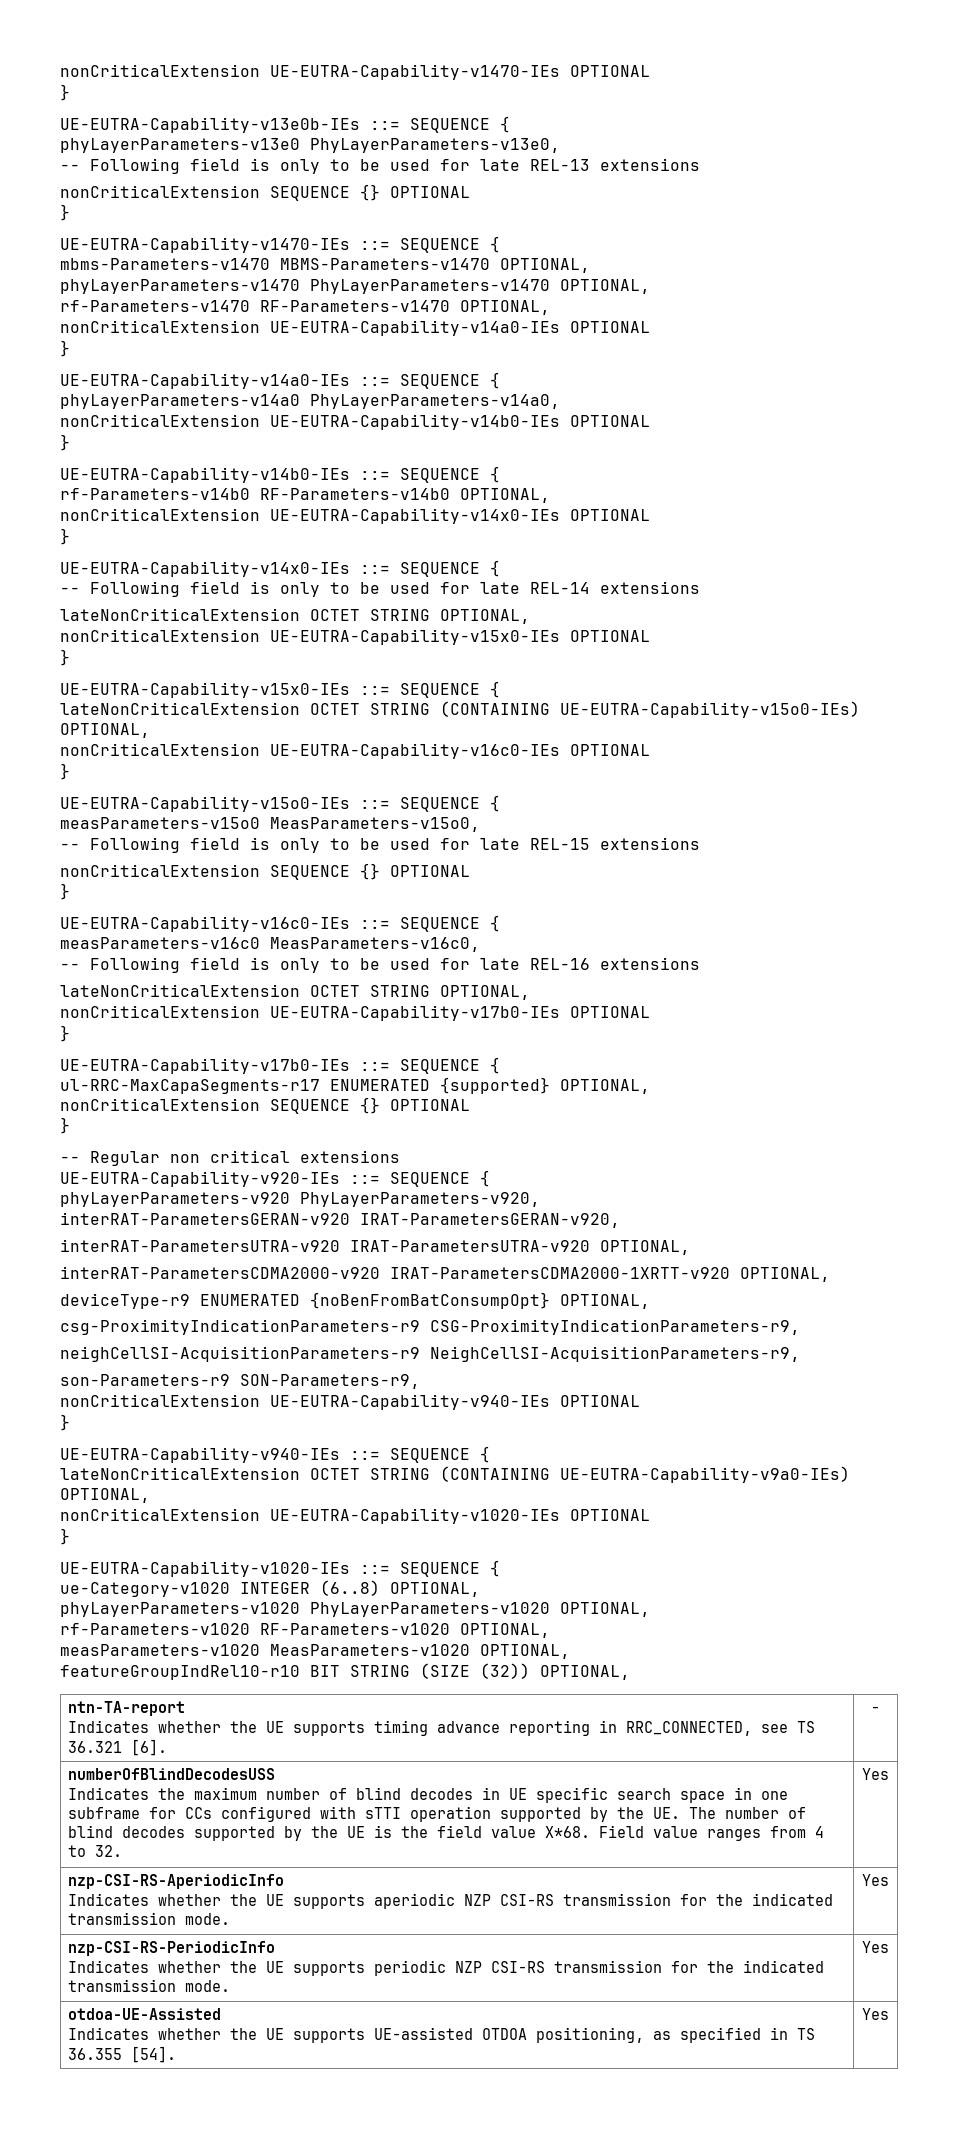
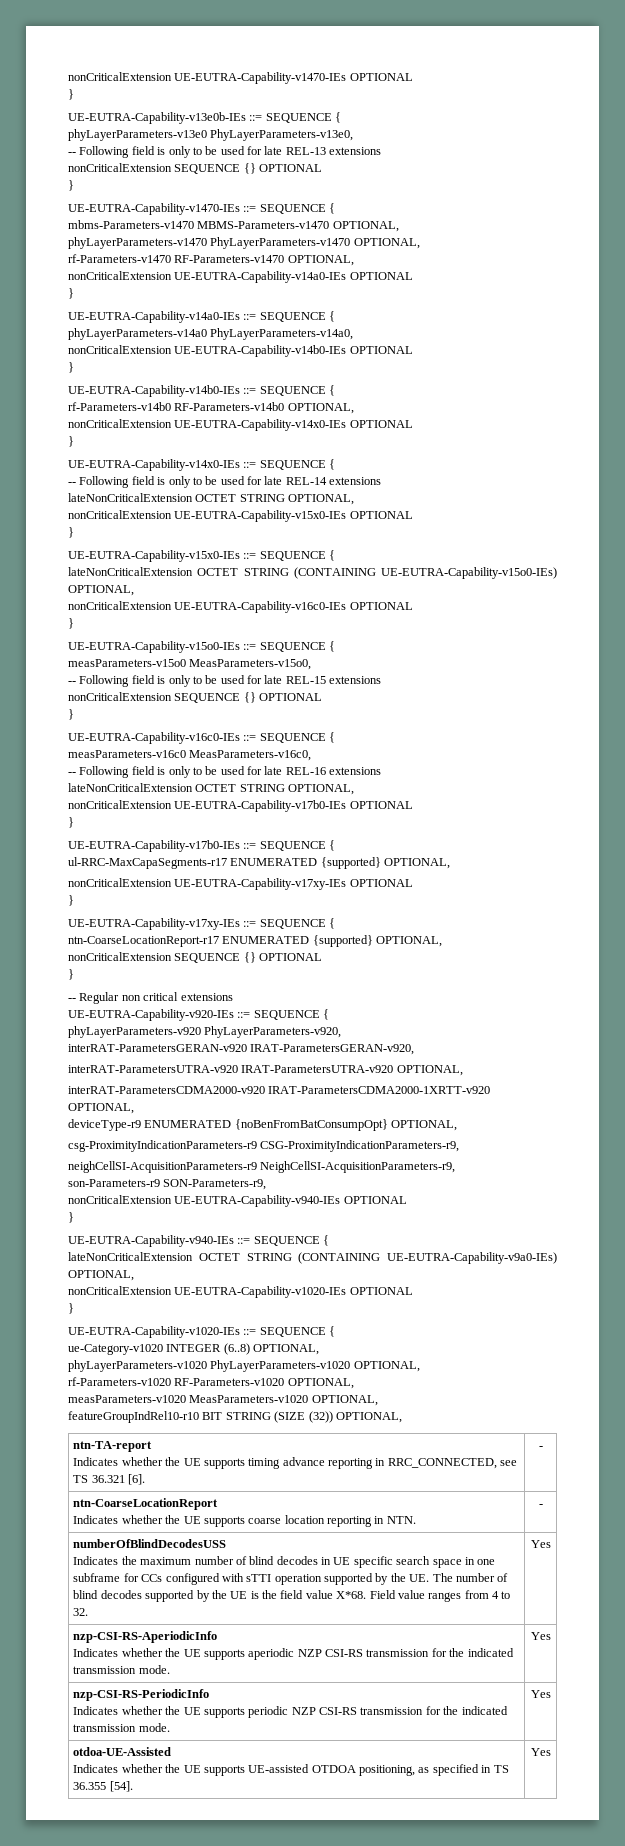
+ nonCriticalExtension UE-EUTRA-Capability-v17xy-IEs OPTIONAL
+ }
+ UE-EUTRA-Capability-v17xy-IEs ::= SEQUENCE {
+ ntn-CoarseLocationReport-r17 ENUMERATED {supported} OPTIONAL,
+ ntn-CoarseLocationReport
+ Indicates whether the UE supports coarse location reporting in NTN. | -

